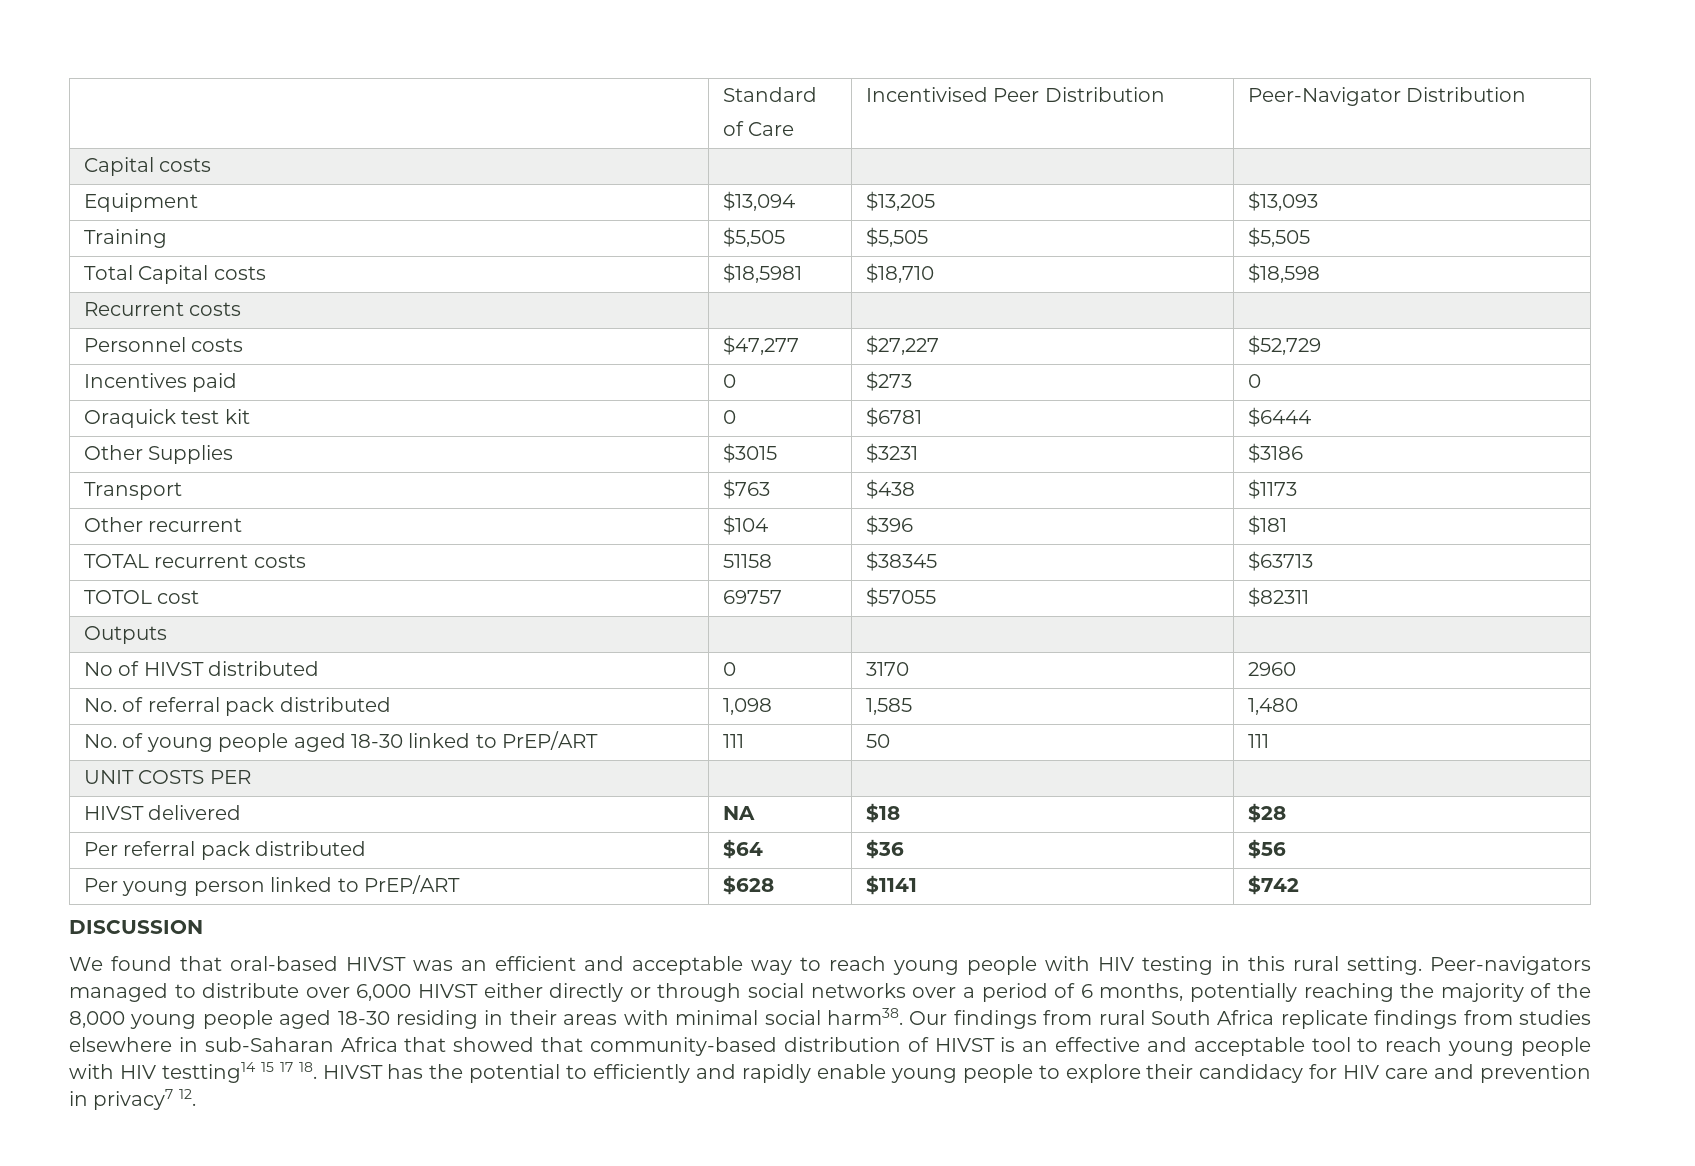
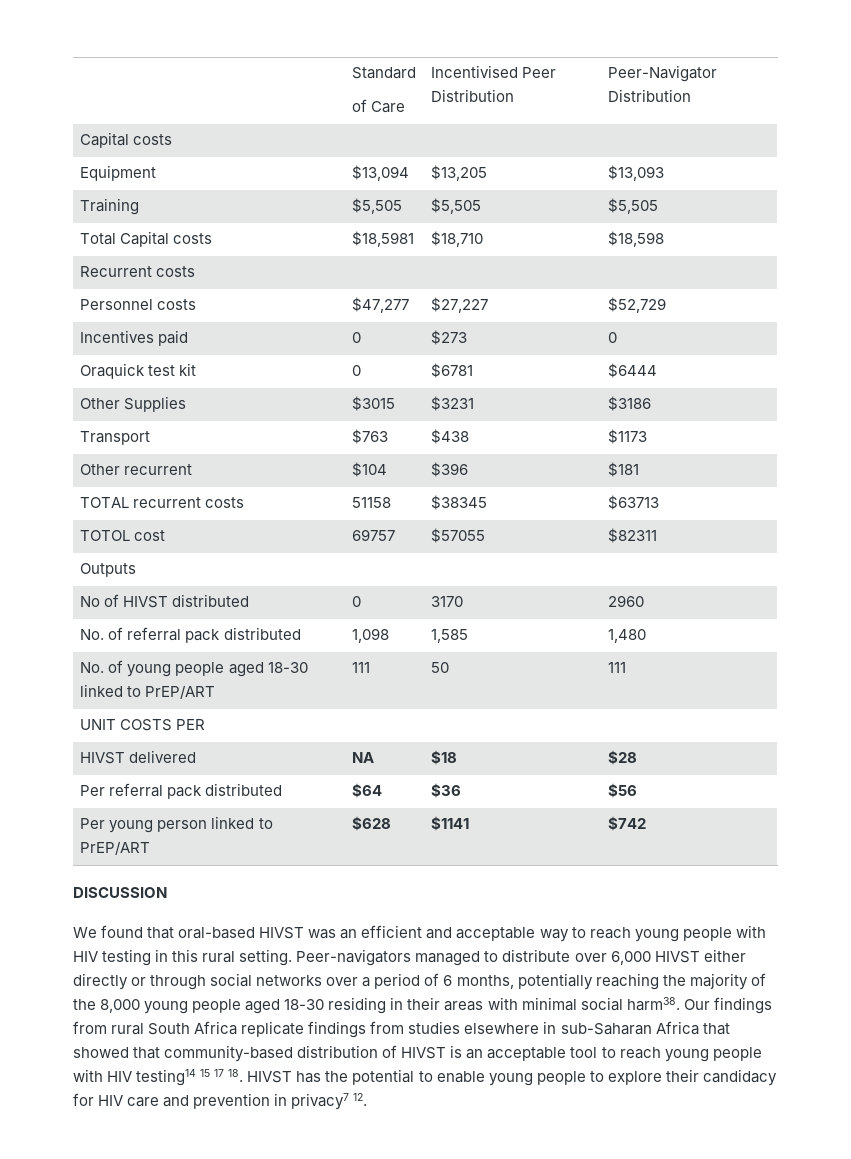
- Our findings from rural South Africa replicate findings from studies elsewhere in sub-Saharan Africa that showed that community-based distribution of HIVST is an effective and acceptable tool to reach young people with HIV testting14 15 17 18. HIVST has the potential to efficiently and rapidly enable young people to explore their candidacy for HIV care and prevention in privacy7 12.
+ Our findings from rural South Africa replicate findings from studies elsewhere in sub-Saharan Africa that showed that community-based distribution of HIVST is an acceptable tool to reach young people with HIV testing14 15 17 18. HIVST has the potential to enable young people to explore their candidacy for HIV care and prevention in privacy7 12.

